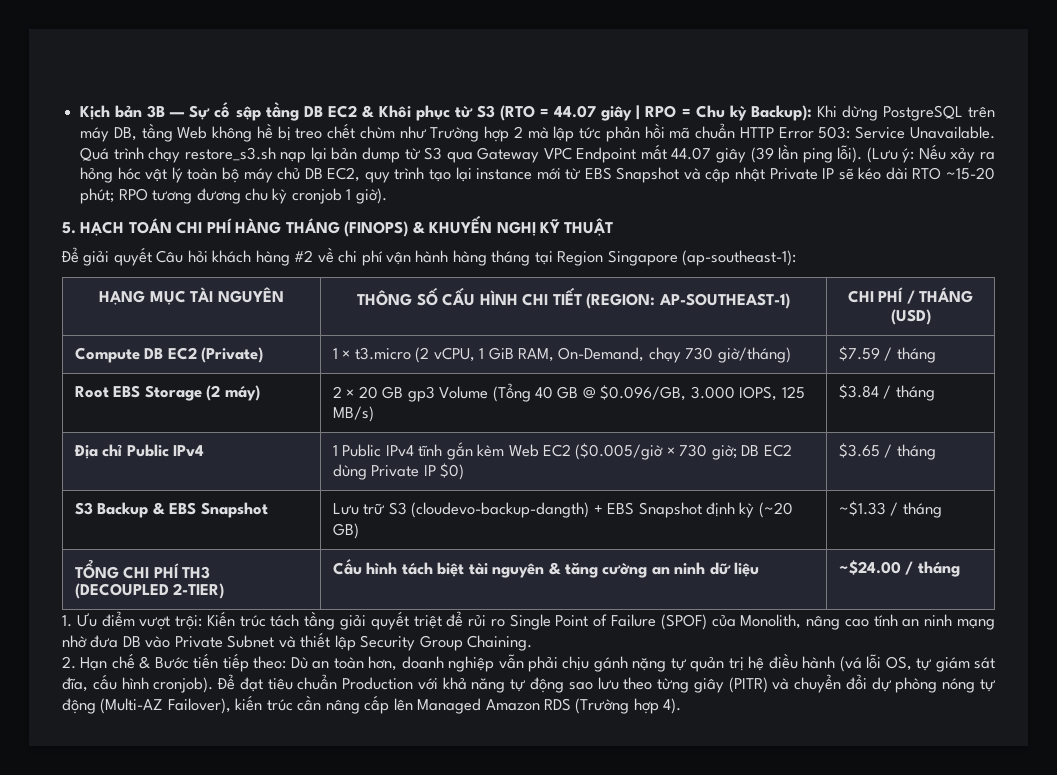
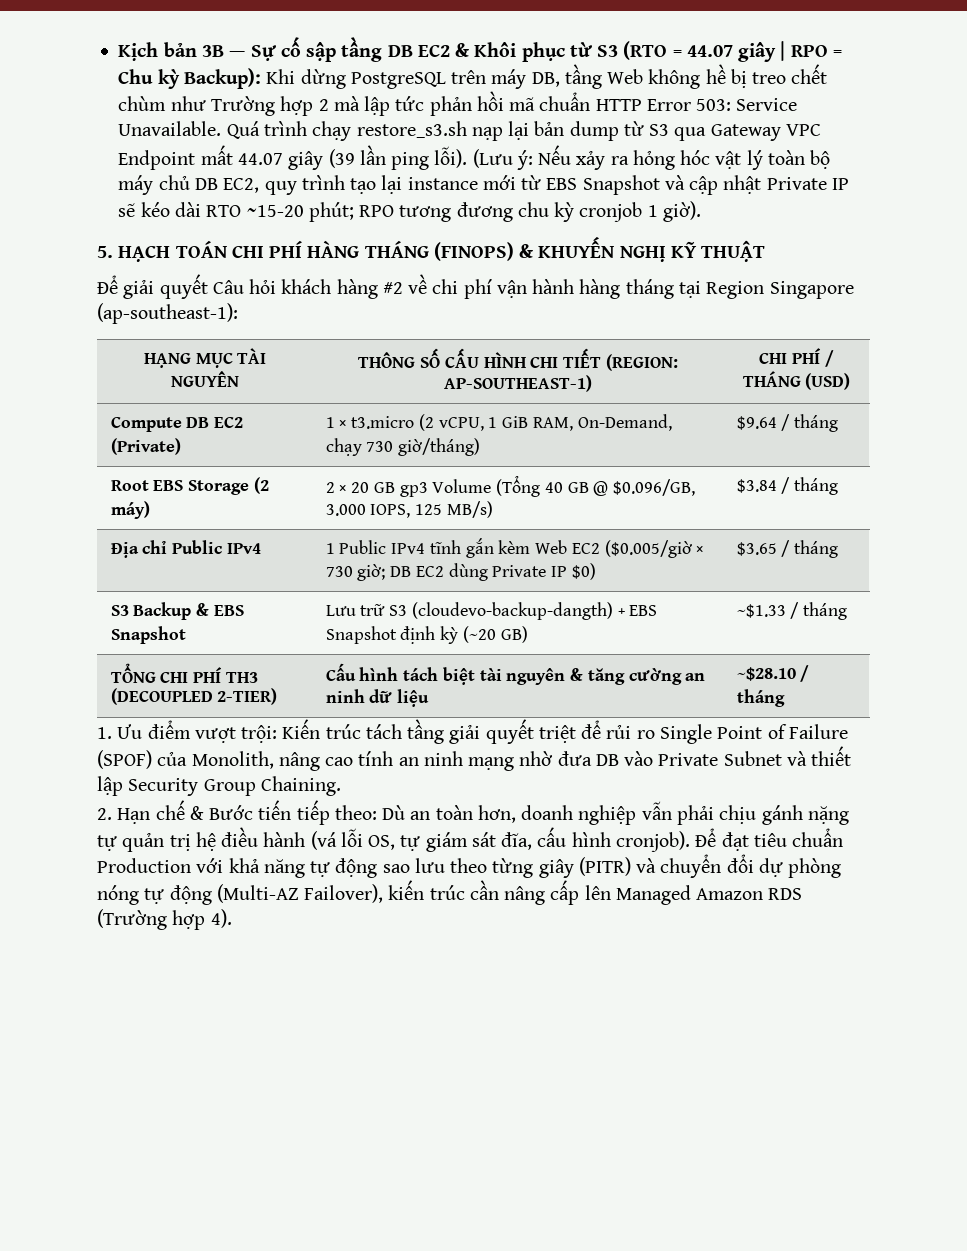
- Compute DB EC2 (Private) | 1 × t3.micro (2 vCPU, 1 GiB RAM, On-Demand, chạy 730 giờ/tháng) | $7.59 / tháng
+ Compute DB EC2 (Private) | 1 × t3.micro (2 vCPU, 1 GiB RAM, On-Demand, chạy 730 giờ/tháng) | $9.64 / tháng
- TỔNG CHI PHÍ TH3 (DECOUPLED 2-TIER) | Cấu hình tách biệt tài nguyên & tăng cường an ninh dữ liệu | ~$24.00 / tháng
+ TỔNG CHI PHÍ TH3 (DECOUPLED 2-TIER) | Cấu hình tách biệt tài nguyên & tăng cường an ninh dữ liệu | ~$28.10 / tháng

